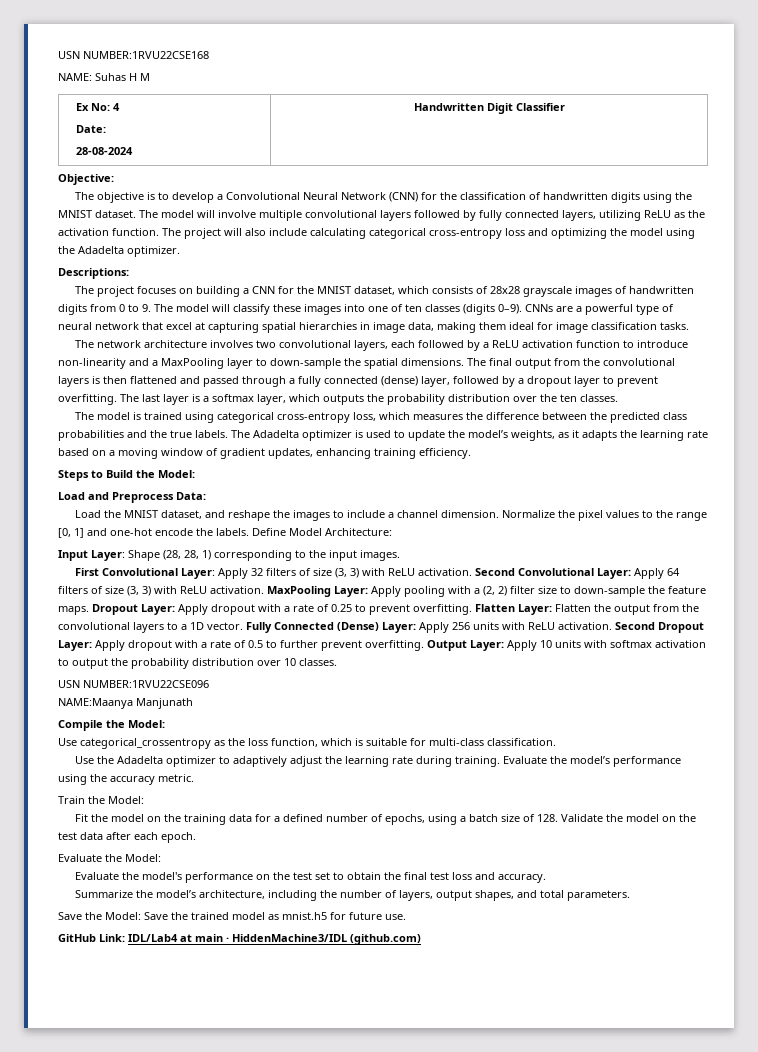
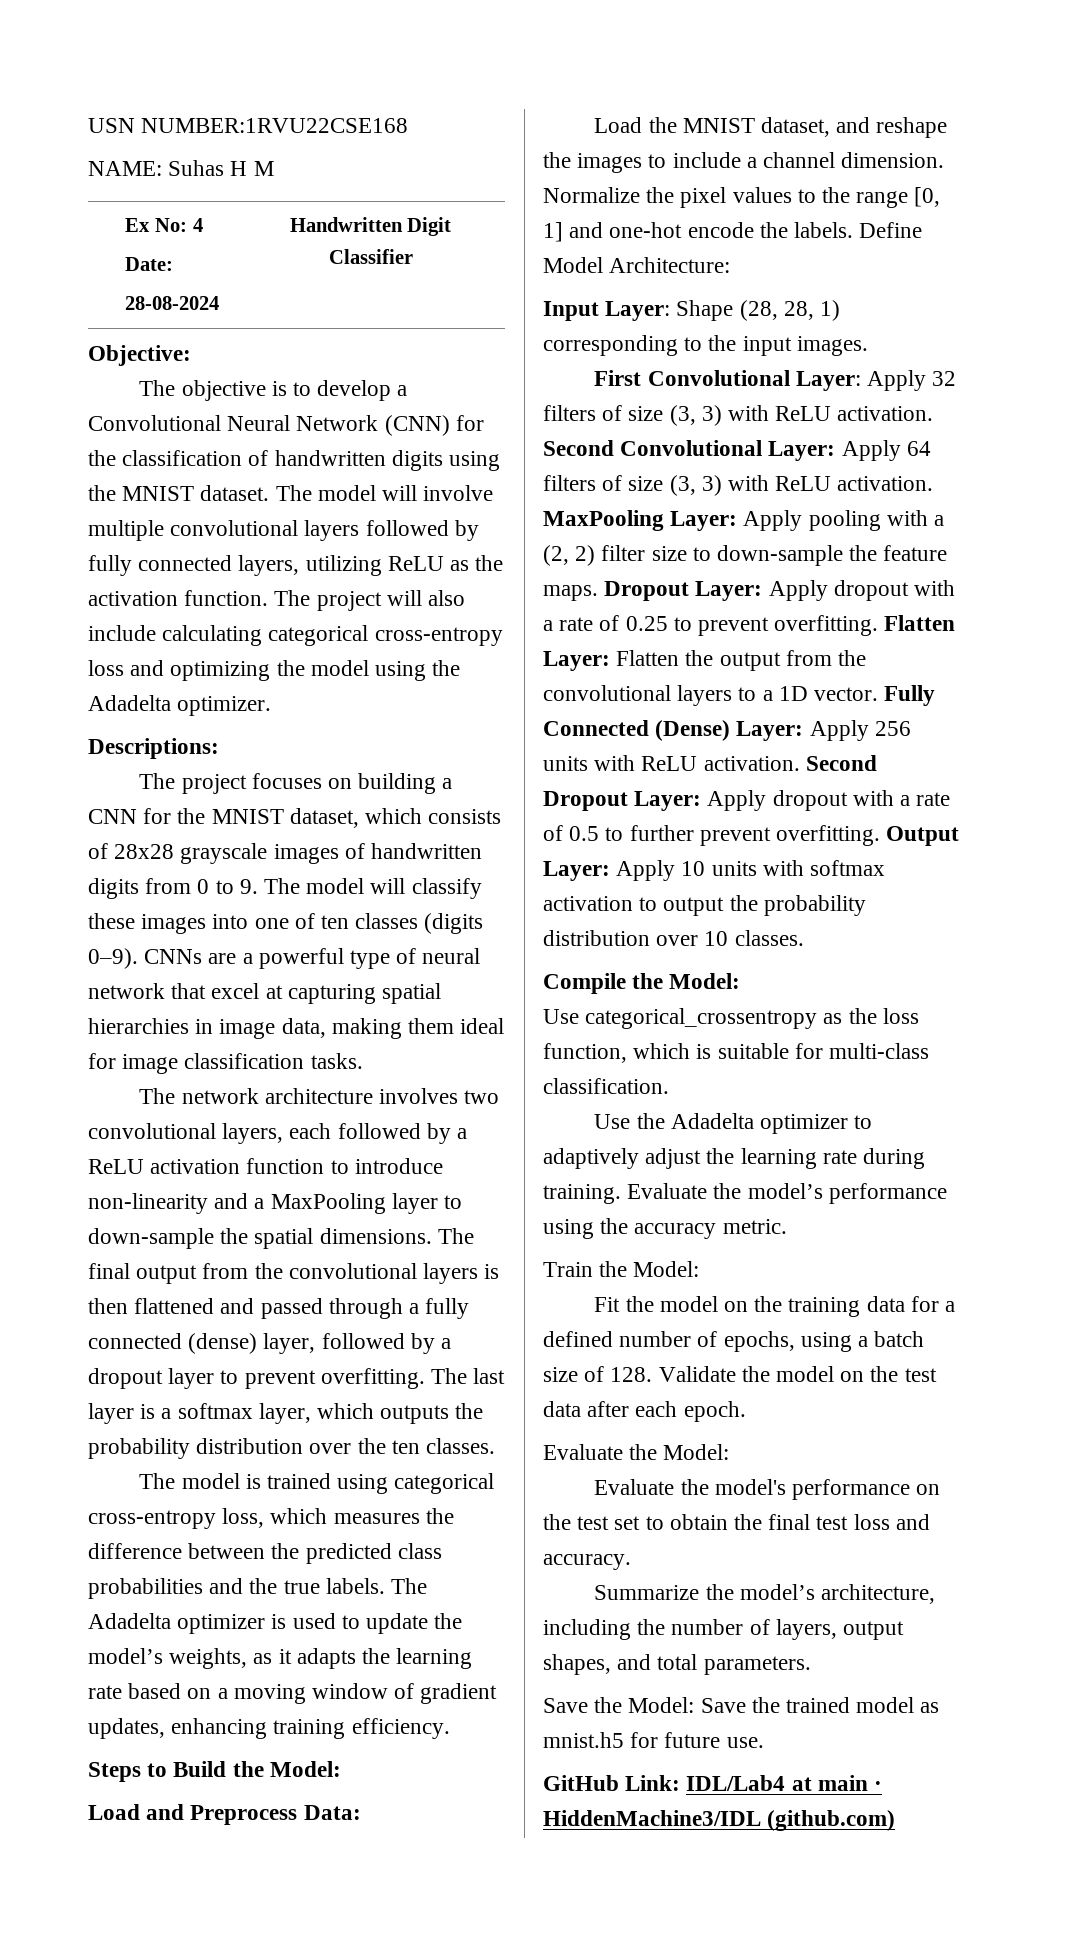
- USN NUMBER:1RVU22CSE096
- NAME:Maanya Manjunath

